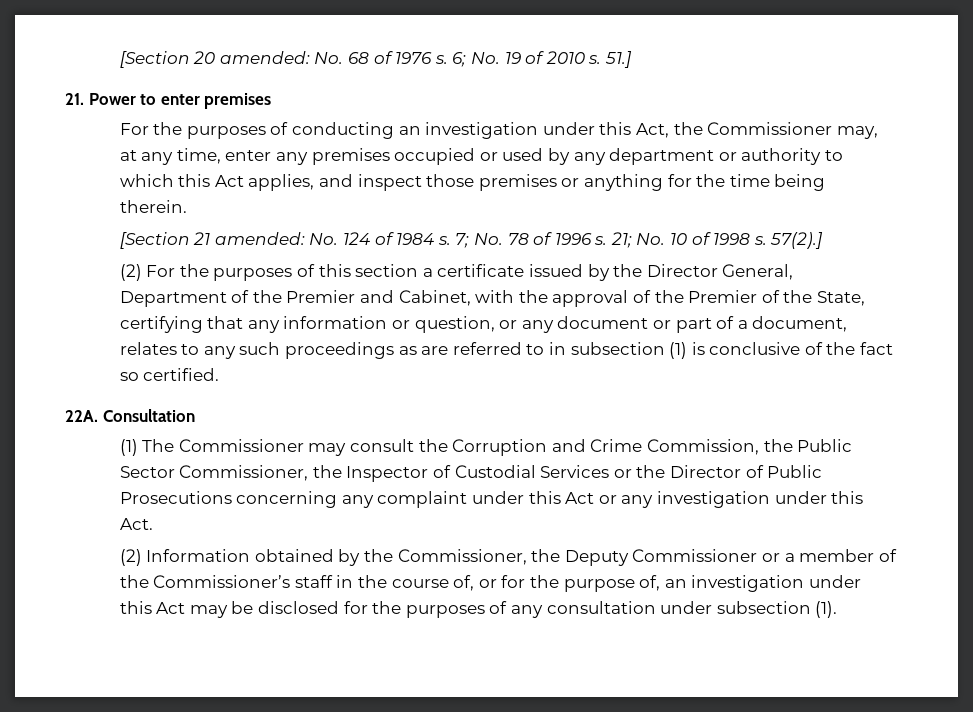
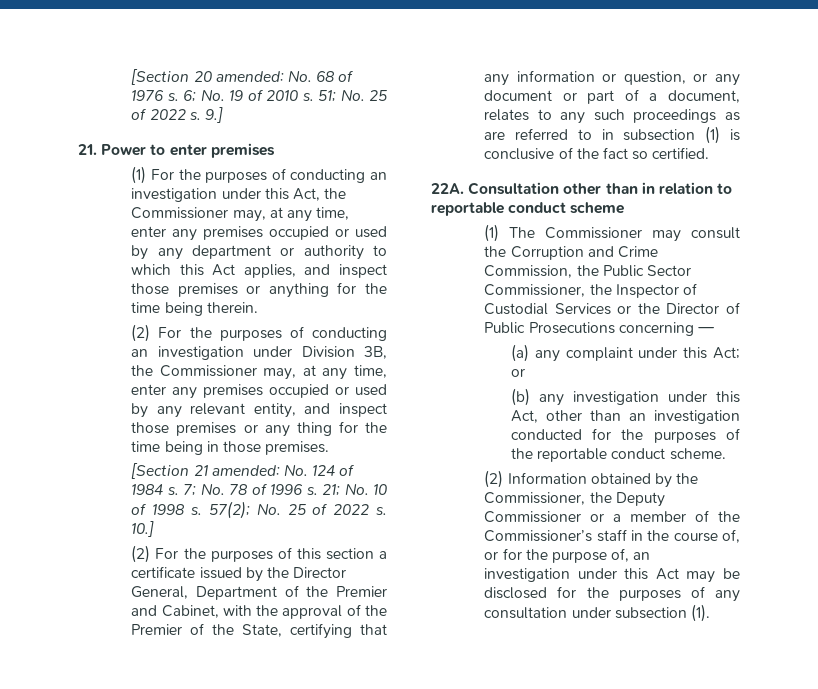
- 51.]
+ 51; No. 25 of 2022 s. 9.]
- For the purposes of conducting an investigation under this Act, the Commissioner may, at any time, enter any premises occupied or used by any department or authority to which this Act applies, and inspect those premises or anything for the time being therein.
+ (1) For the purposes of conducting an investigation under this Act, the Commissioner may, at any time, enter any premises occupied or used by any department or authority to which this Act applies, and inspect those premises or anything for the time being therein.
+ (2) For the purposes of conducting an investigation under Division 3B, the Commissioner may, at any time, enter any premises occupied or used by any relevant entity, and inspect those premises or any thing for the time being in those premises.
- 57(2).]
+ 57(2); No. 25 of 2022 s. 10.]
- Consultation
+ Consultation other than in relation to reportable conduct scheme
- (1) The Commissioner may consult the Corruption and Crime Commission, the Public Sector Commissioner, the Inspector of Custodial Services or the Director of Public Prosecutions concerning any complaint under this Act or any investigation under this Act.
+ (1) The Commissioner may consult the Corruption and Crime Commission, the Public Sector Commissioner, the Inspector of Custodial Services or the Director of Public Prosecutions concerning —
+ (a) any complaint under this Act; or
+ (b) any investigation under this Act, other than an investigation conducted for the purposes of the reportable conduct scheme.

